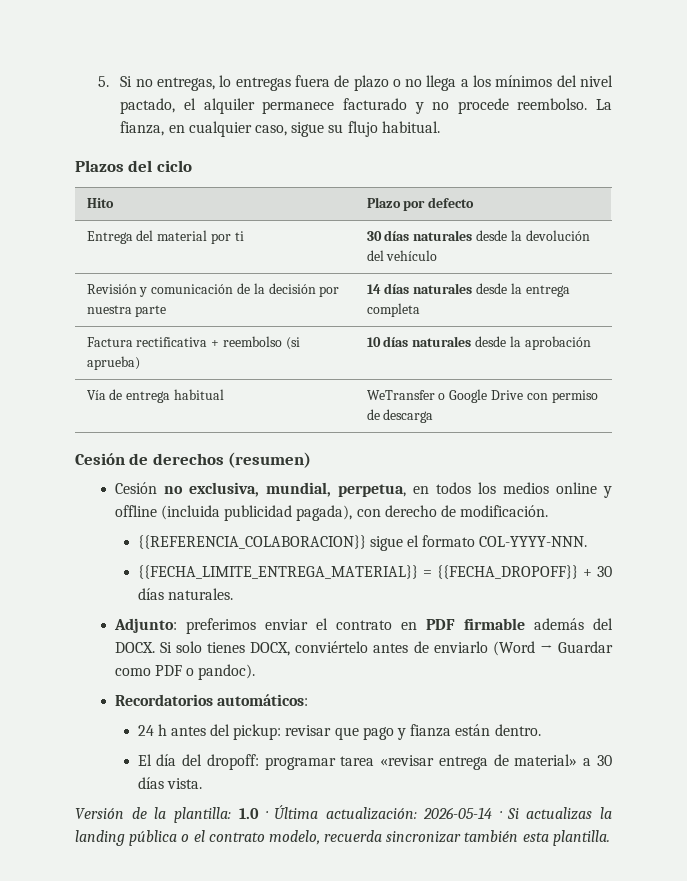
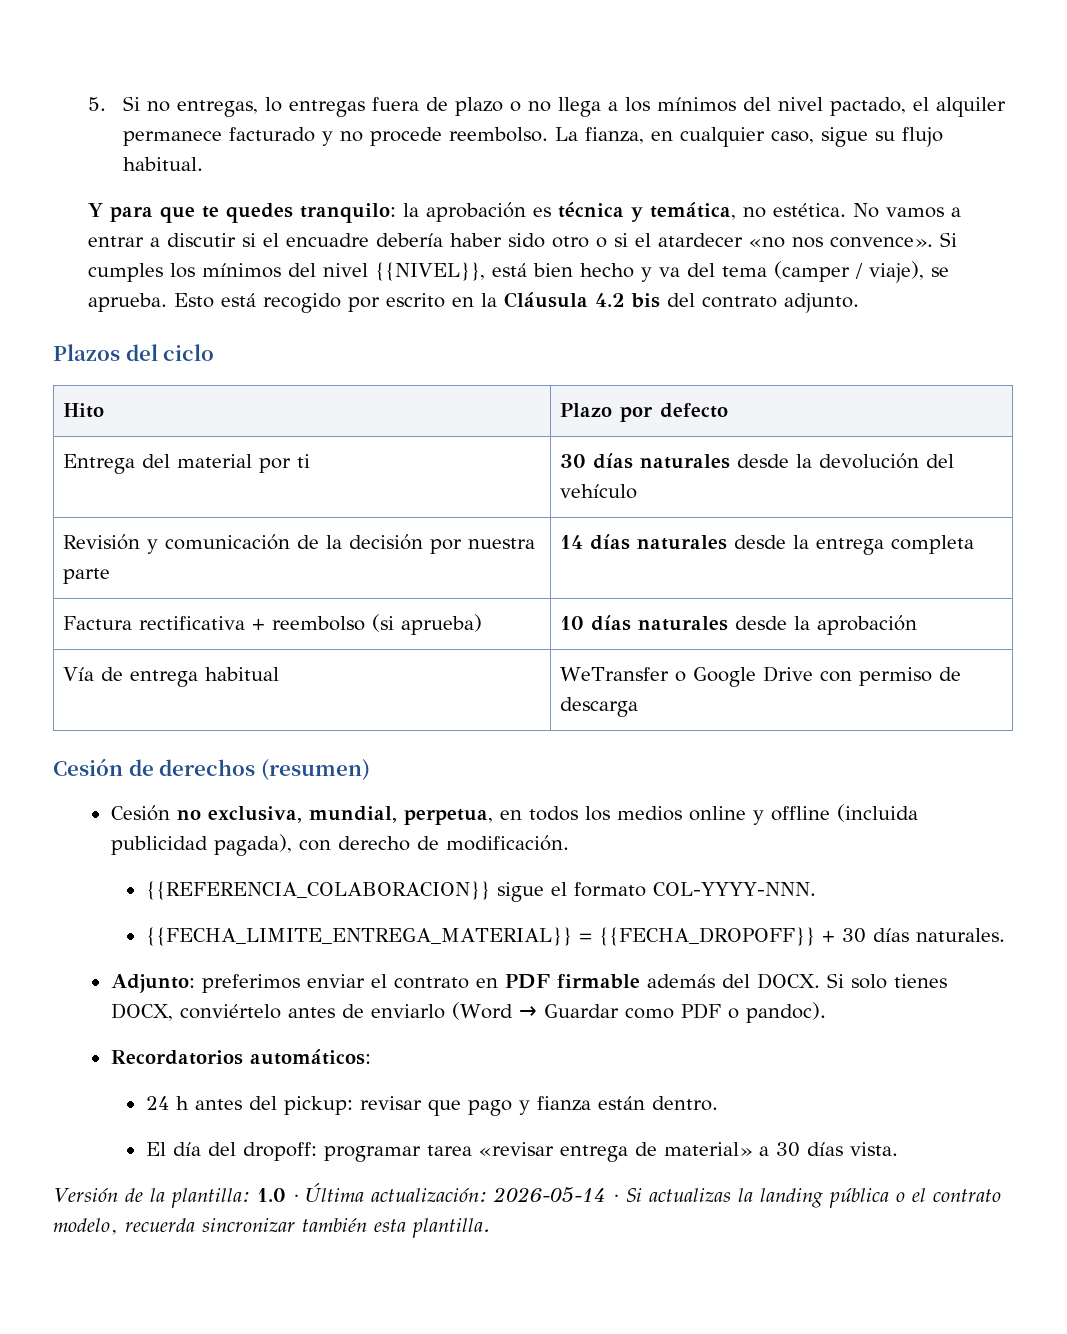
+ Y para que te quedes tranquilo: la aprobación es técnica y temática, no estética. No vamos a entrar a discutir si el encuadre debería haber sido otro o si el atardecer «no nos convence». Si cumples los mínimos del nivel {{NIVEL}}, está bien hecho y va del tema (camper / viaje), se aprueba. Esto está recogido por escrito en la Cláusula 4.2 bis del contrato adjunto.

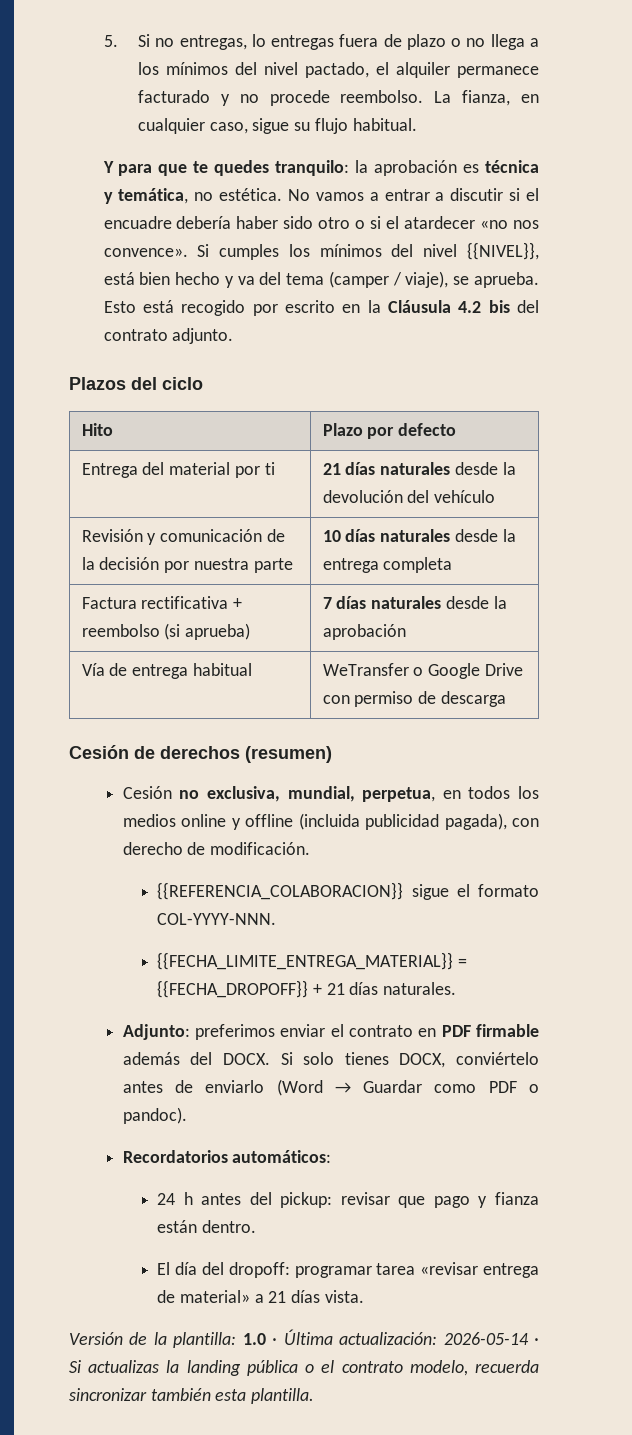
- Entrega del material por ti | 30 días naturales desde la devolución del vehículo
+ Entrega del material por ti | 21 días naturales desde la devolución del vehículo
- Revisión y comunicación de la decisión por nuestra parte | 14 días naturales desde la entrega completa
+ Revisión y comunicación de la decisión por nuestra parte | 10 días naturales desde la entrega completa
- Factura rectificativa + reembolso (si aprueba) | 10 días naturales desde la aprobación
+ Factura rectificativa + reembolso (si aprueba) | 7 días naturales desde la aprobación
- {{FECHA_LIMITE_ENTREGA_MATERIAL}} = {{FECHA_DROPOFF}} + 30 días naturales.
+ {{FECHA_LIMITE_ENTREGA_MATERIAL}} = {{FECHA_DROPOFF}} + 21 días naturales.
- El día del dropoff: programar tarea «revisar entrega de material» a 30 días vista.
+ El día del dropoff: programar tarea «revisar entrega de material» a 21 días vista.

